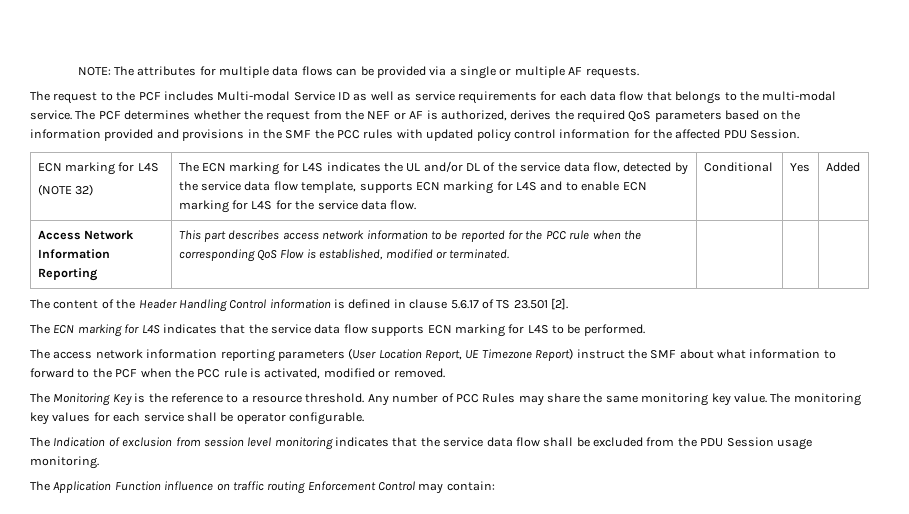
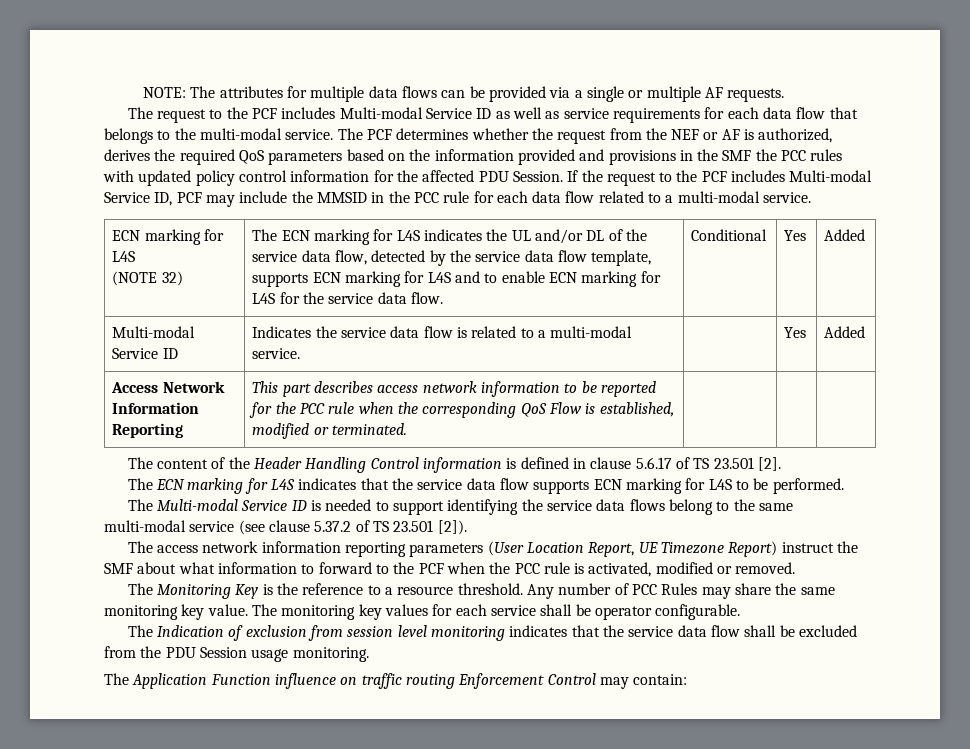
+ If the request to the PCF includes Multi-modal Service ID, PCF may include the MMSID in the PCC rule for each data flow related to a multi-modal service.
+ Multi-modal Service ID | Indicates the service data flow is related to a multi-modal service. | | Yes | Added
+ The Multi-modal Service ID is needed to support identifying the service data flows belong to the same multi-modal service (see clause 5.37.2 of TS 23.501 [2]).

